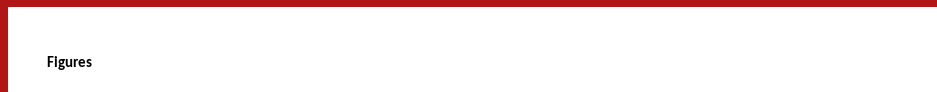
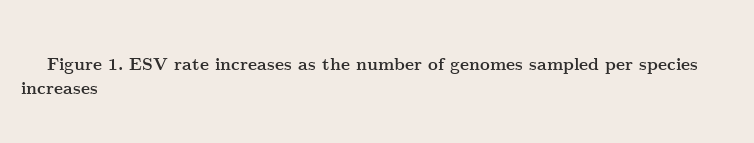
- Figures
+ Figure 1. ESV rate increases as the number of genomes sampled per species increases

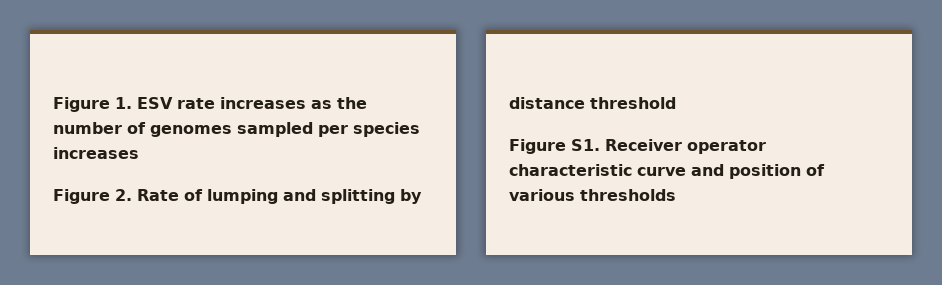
+ Figure 2. Rate of lumping and splitting by distance threshold
+ Figure S1. Receiver operator characteristic curve and position of various thresholds

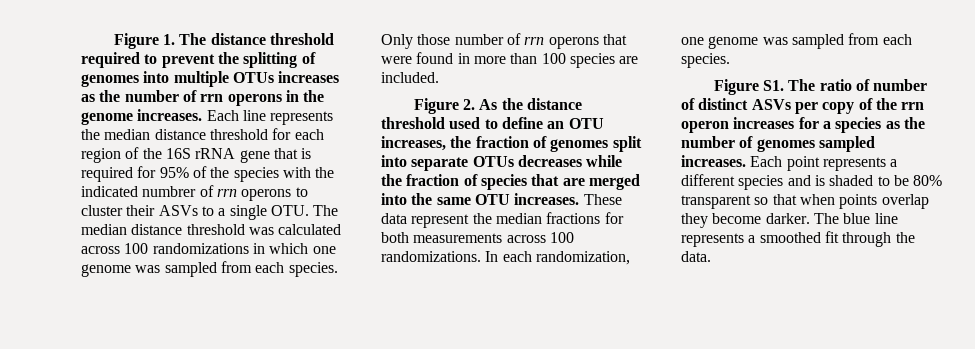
- Figure 1. ESV rate increases as the number of genomes sampled per species increases
- Figure 2. Rate of lumping and splitting by distance threshold
- Figure S1. Receiver operator characteristic curve and position of various thresholds
+ Figure 1. The distance threshold required to prevent the splitting of genomes into multiple OTUs increases as the number of rrn operons in the genome increases. Each line represents the median distance threshold for each region of the 16S rRNA gene that is required for 95% of the species with the indicated numbrer of rrn operons to cluster their ASVs to a single OTU. The median distance threshold was calculated across 100 randomizations in which one genome was sampled from each species. Only those number of rrn operons that were found in more than 100 species are included.
+ Figure 2. As the distance threshold used to define an OTU increases, the fraction of genomes split into separate OTUs decreases while the fraction of species that are merged into the same OTU increases. These data represent the median fractions for both measurements across 100 randomizations. In each randomization, one genome was sampled from each species.
+ Figure S1. The ratio of number of distinct ASVs per copy of the rrn operon increases for a species as the number of genomes sampled increases. Each point represents a different species and is shaded to be 80% transparent so that when points overlap they become darker. The blue line represents a smoothed fit through the data.

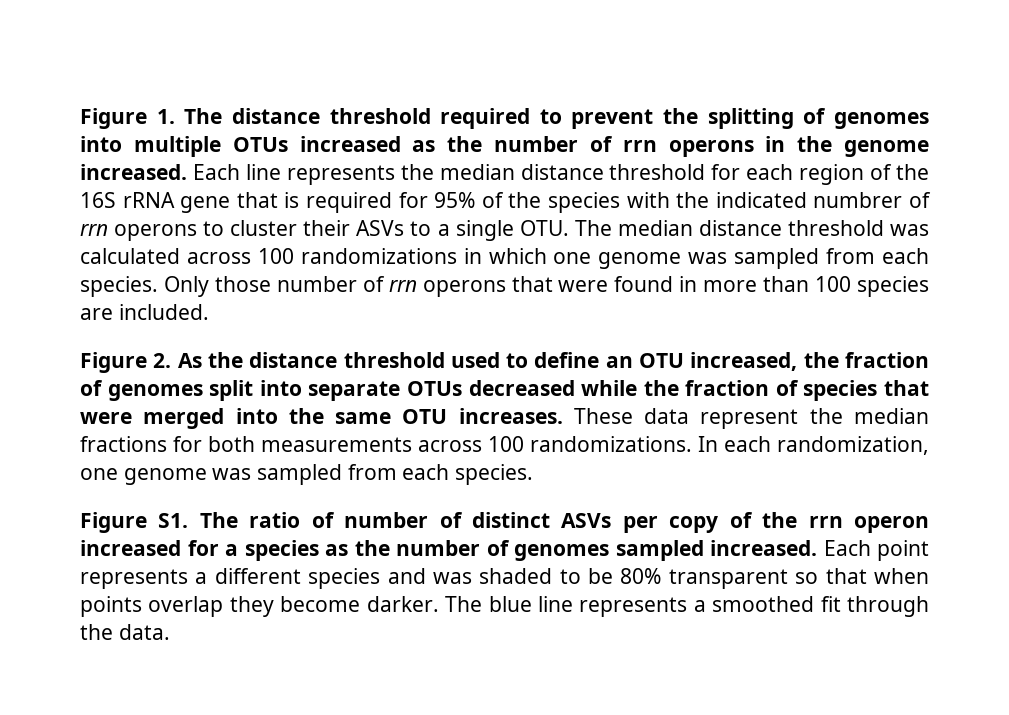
- Figure 1. The distance threshold required to prevent the splitting of genomes into multiple OTUs increases as the number of rrn operons in the genome increases.
+ Figure 1. The distance threshold required to prevent the splitting of genomes into multiple OTUs increased as the number of rrn operons in the genome increased.
- Figure 2. As the distance threshold used to define an OTU increases, the fraction of genomes split into separate OTUs decreases while the fraction of species that are merged into the same OTU increases.
+ Figure 2. As the distance threshold used to define an OTU increased, the fraction of genomes split into separate OTUs decreased while the fraction of species that were merged into the same OTU increases.
- Figure S1. The ratio of number of distinct ASVs per copy of the rrn operon increases for a species as the number of genomes sampled increases.
+ Figure S1. The ratio of number of distinct ASVs per copy of the rrn operon increased for a species as the number of genomes sampled increased.
- Each point represents a different species and is shaded to be 80% transparent so that when points overlap they become darker.
+ Each point represents a different species and was shaded to be 80% transparent so that when points overlap they become darker.

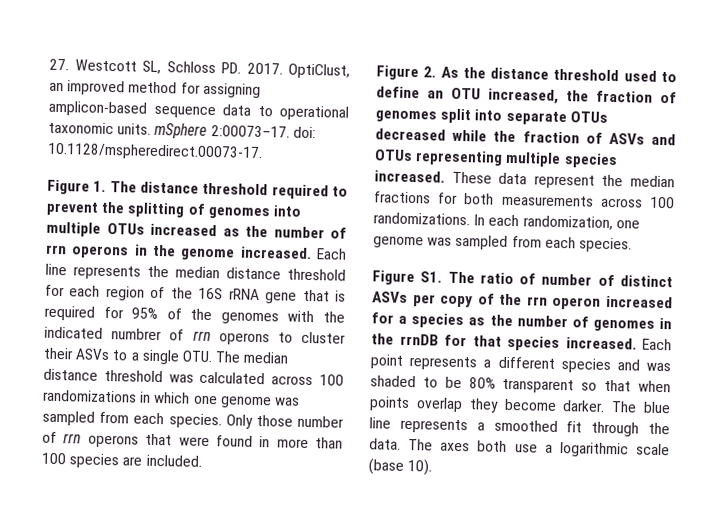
+ 27. Westcott SL, Schloss PD. 2017. OptiClust, an improved method for assigning amplicon-based sequence data to operational taxonomic units. mSphere 2:00073–17. doi: 10.1128/mspheredirect.00073-17.
- Each line represents the median distance threshold for each region of the 16S rRNA gene that is required for 95% of the species with the indicated numbrer of rrn operons to cluster their ASVs to a single OTU. The median distance threshold was calculated across 100 randomizations in which one genome was sampled from each species.
+ Each line represents the median distance threshold for each region of the 16S rRNA gene that is required for 95% of the genomes with the indicated numbrer of rrn operons to cluster their ASVs to a single OTU. The median distance threshold was calculated across 100 randomizations in which one genome was sampled from each species.
- Figure 2. As the distance threshold used to define an OTU increased, the fraction of genomes split into separate OTUs decreased while the fraction of species that were merged into the same OTU increases.
+ Figure 2. As the distance threshold used to define an OTU increased, the fraction of genomes split into separate OTUs decreased while the fraction of ASVs and OTUs representing multiple species increased.
- Figure S1. The ratio of number of distinct ASVs per copy of the rrn operon increased for a species as the number of genomes sampled increased.
+ Figure S1. The ratio of number of distinct ASVs per copy of the rrn operon increased for a species as the number of genomes in the rrnDB for that species increased.
+ The axes both use a logarithmic scale (base 10).

